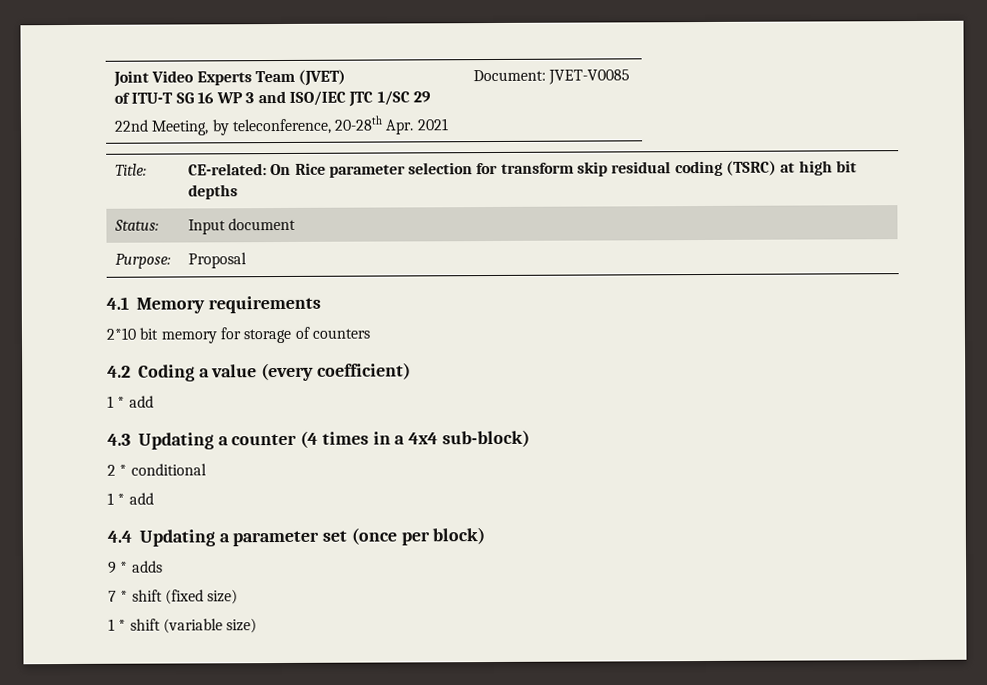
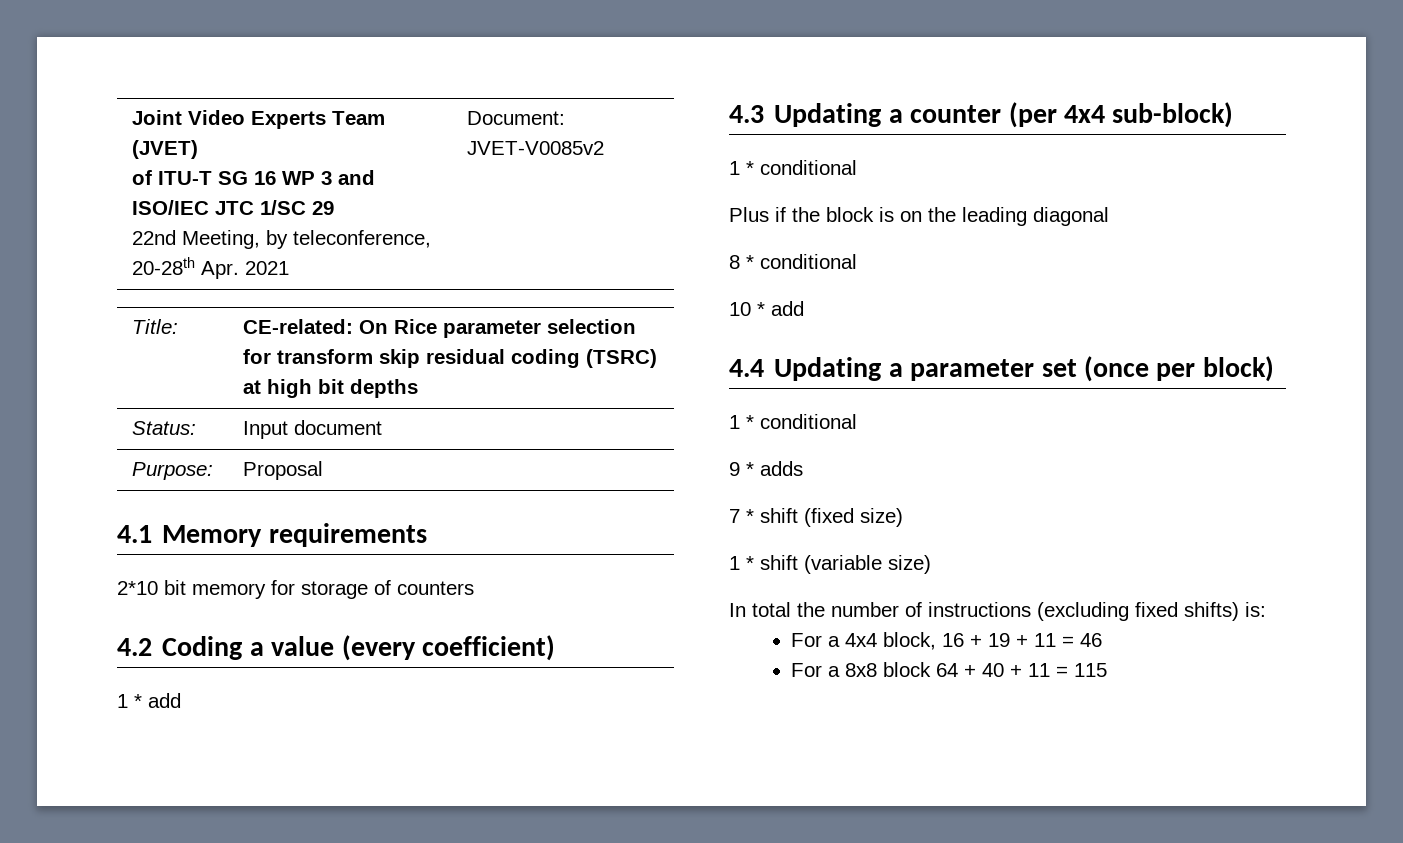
  Joint Video Experts Team (JVET)
  of ITU-T SG 16 WP 3 and ISO/IEC JTC 1/SC 29
- 22nd Meeting, by teleconference, 20-28th Apr. 2021 | Document: JVET-V0085
+ 22nd Meeting, by teleconference, 20-28th Apr. 2021 | Document: JVET-V0085v2
- 4.3 Updating a counter (4 times in a 4x4 sub-block)
- 2 * conditional
- 1 * add
+ 4.3 Updating a counter (per 4x4 sub-block)
+ 1 * conditional
+ Plus if the block is on the leading diagonal
+ 8 * conditional
+ 10 * add
  4.4 Updating a parameter set (once per block)
+ 1 * conditional
+ In total the number of instructions (excluding fixed shifts) is:
+ For a 4x4 block, 16 + 19 + 11 = 46
+ For a 8x8 block 64 + 40 + 11 = 115

